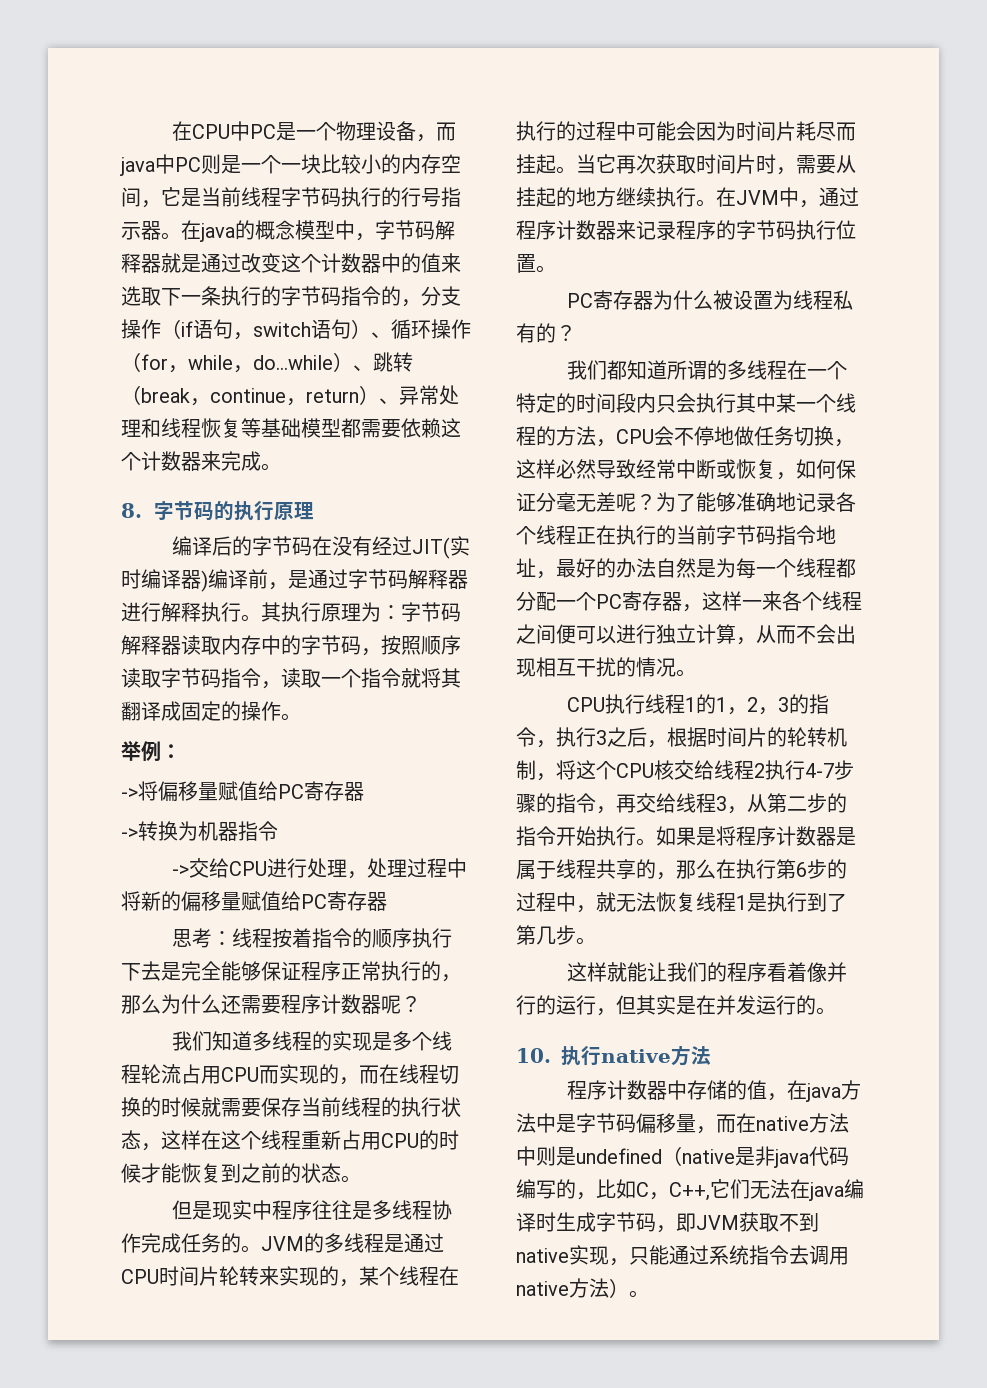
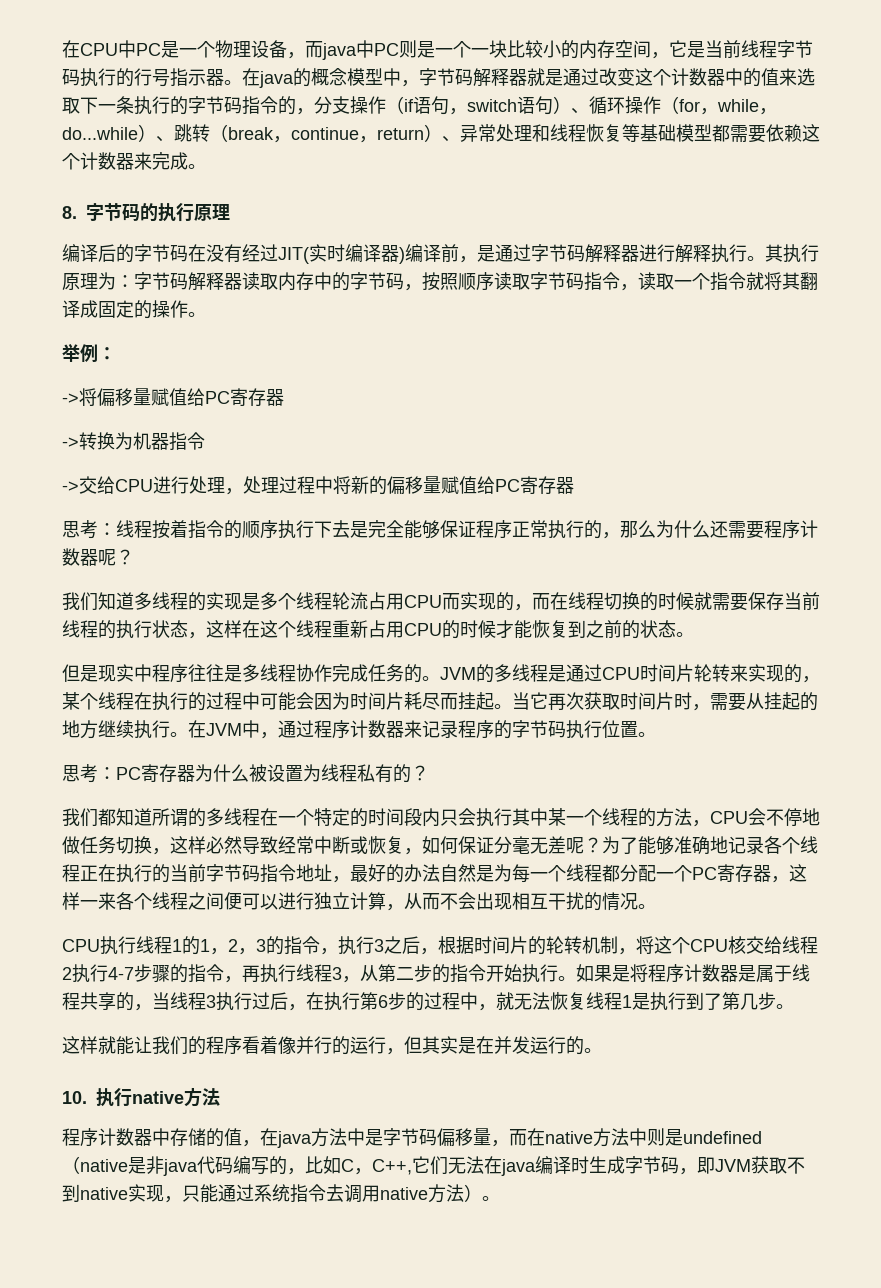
- PC寄存器为什么被设置为线程私有的？
+ 思考：PC寄存器为什么被设置为线程私有的？
- CPU执行线程1的1，2，3的指令，执行3之后，根据时间片的轮转机制，将这个CPU核交给线程2执行4-7步骤的指令，再交给线程3，从第二步的指令开始执行。
+ CPU执行线程1的1，2，3的指令，执行3之后，根据时间片的轮转机制，将这个CPU核交给线程2执行4-7步骤的指令，再执行线程3，从第二步的指令开始执行。
- 如果是将程序计数器是属于线程共享的，那么在执行第6步的过程中，就无法恢复线程1是执行到了第几步。
+ 如果是将程序计数器是属于线程共享的，当线程3执行过后，在执行第6步的过程中，就无法恢复线程1是执行到了第几步。

